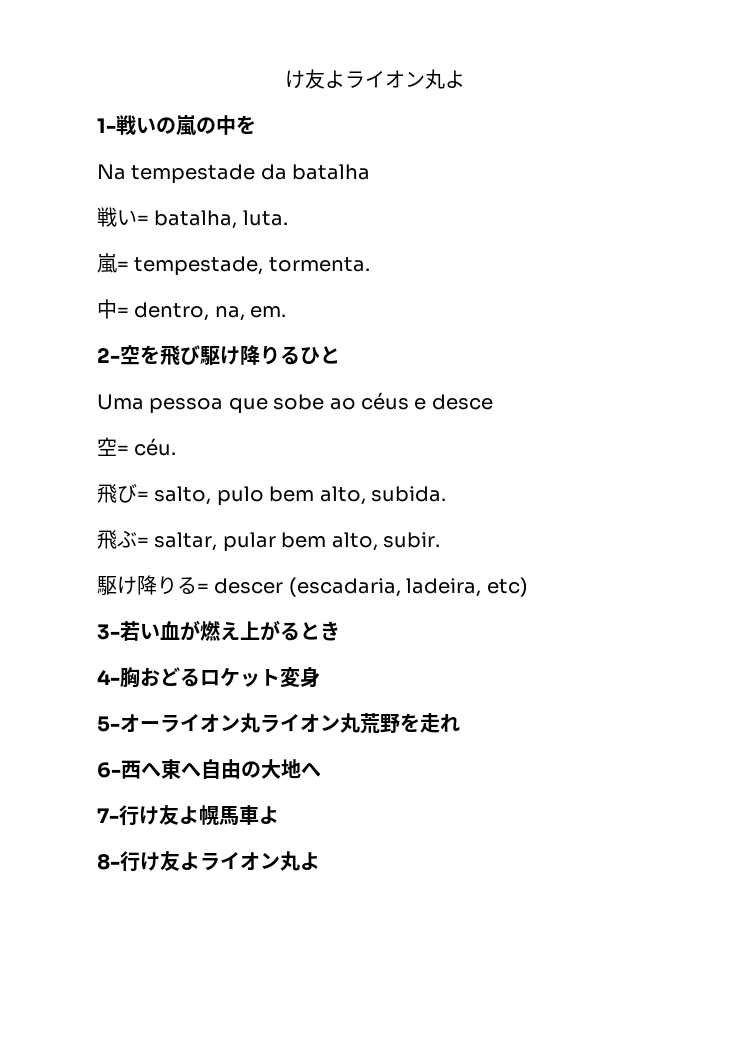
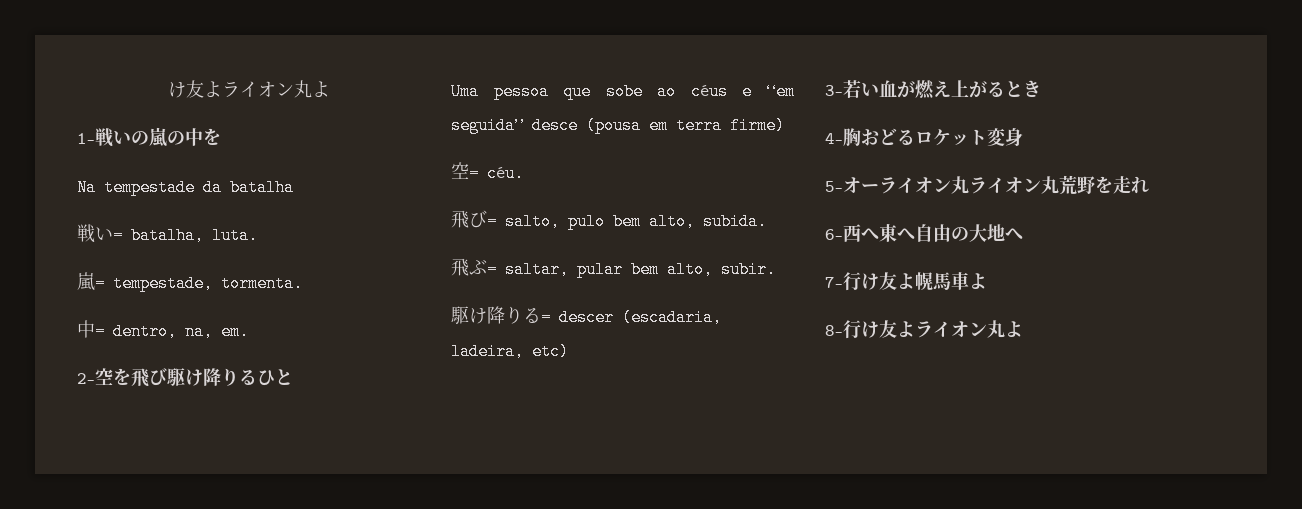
- Uma pessoa que sobe ao céus e desce
+ Uma pessoa que sobe ao céus e “em seguida” desce (pousa em terra firme)

